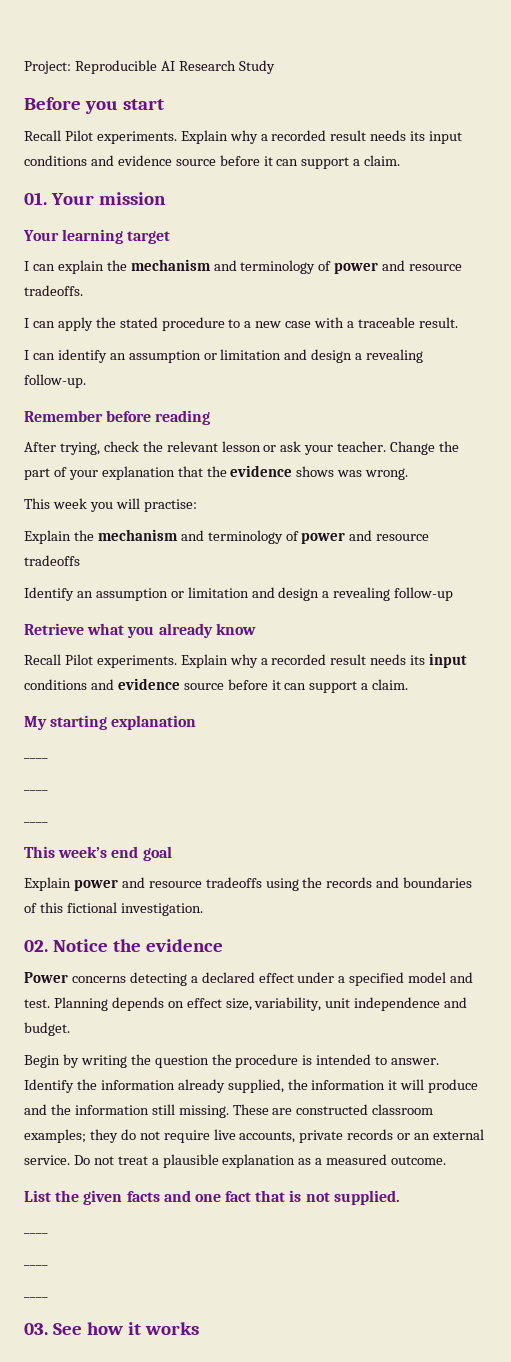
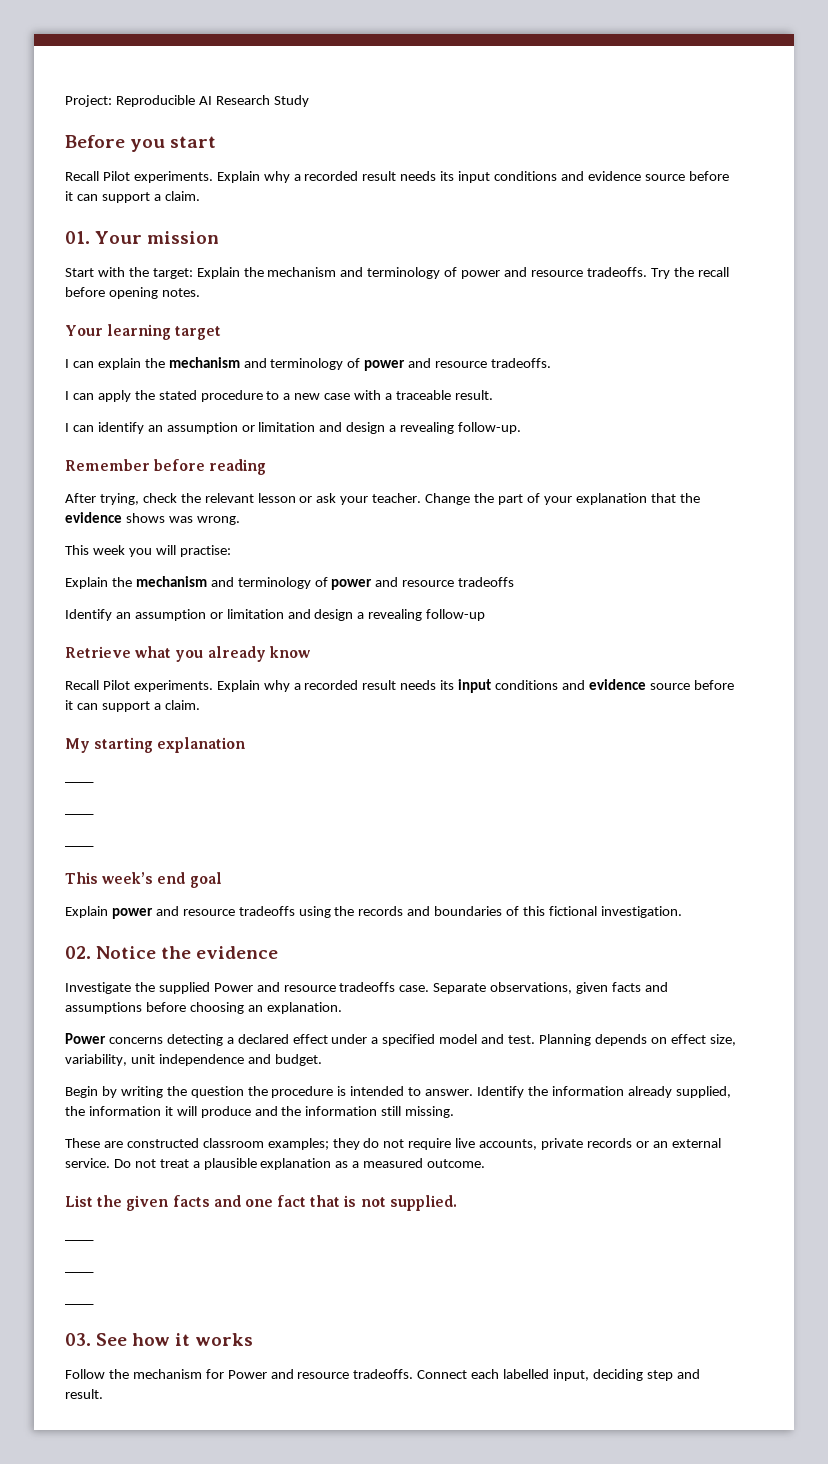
+ Start with the target: Explain the mechanism and terminology of power and resource tradeoffs. Try the recall before opening notes.
+ Investigate the supplied Power and resource tradeoffs case. Separate observations, given facts and assumptions before choosing an explanation.
- Identify the information already supplied, the information it will produce and the information still missing. These are constructed classroom examples; they do not require live accounts, private records or an external service.
+ Identify the information already supplied, the information it will produce and the information still missing.
+ These are constructed classroom examples; they do not require live accounts, private records or an external service.
+ Follow the mechanism for Power and resource tradeoffs. Connect each labelled input, deciding step and result.

